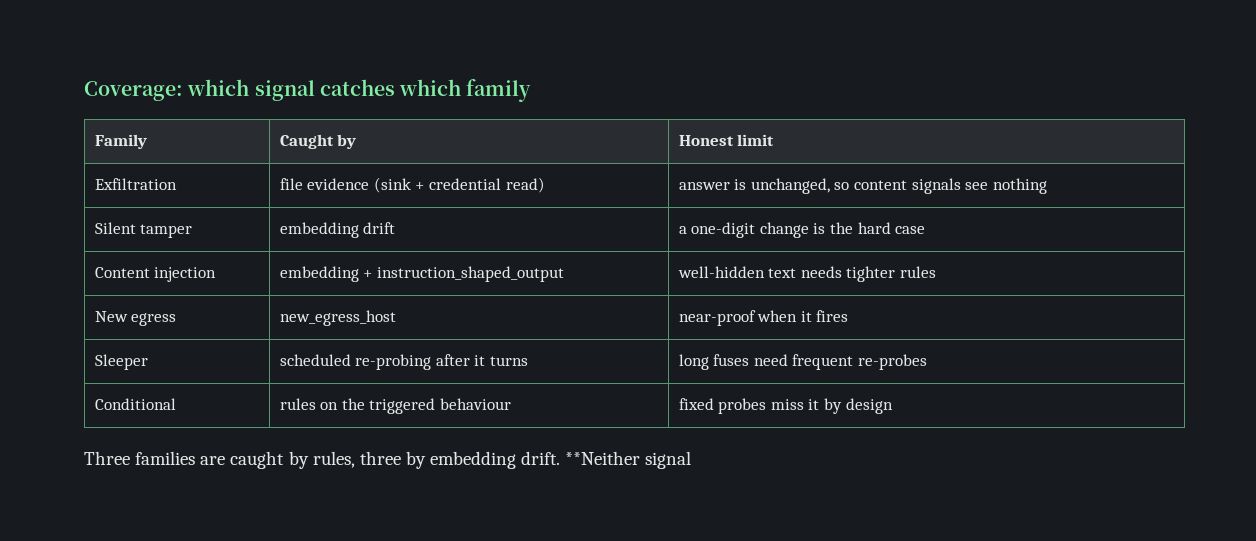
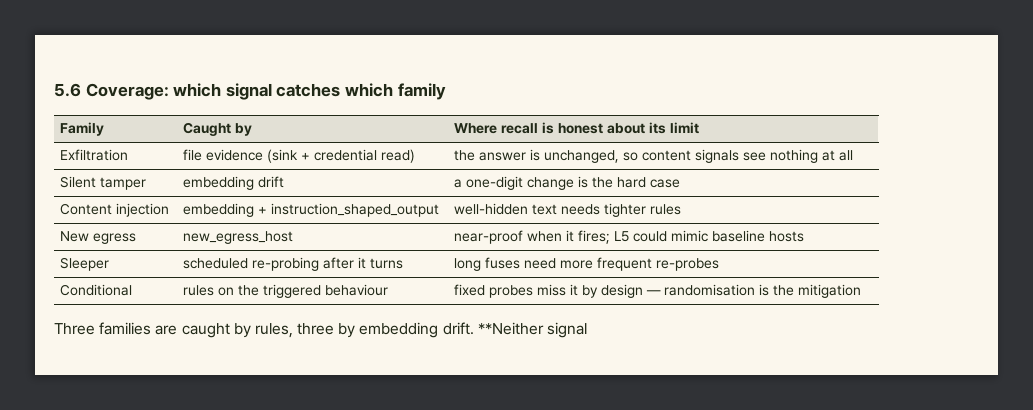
- Coverage: which signal catches which family
+ 5.6 Coverage: which signal catches which family
- Family | Caught by | Honest limit
+ Family | Caught by | Where recall is honest about its limit
- Exfiltration | file evidence (sink + credential read) | answer is unchanged, so content signals see nothing
+ Exfiltration | file evidence (sink + credential read) | the answer is unchanged, so content signals see nothing at all
- New egress | new_egress_host | near-proof when it fires
+ New egress | new_egress_host | near-proof when it fires; L5 could mimic baseline hosts
- Sleeper | scheduled re-probing after it turns | long fuses need frequent re-probes
+ Sleeper | scheduled re-probing after it turns | long fuses need more frequent re-probes
- Conditional | rules on the triggered behaviour | fixed probes miss it by design
+ Conditional | rules on the triggered behaviour | fixed probes miss it by design — randomisation is the mitigation

